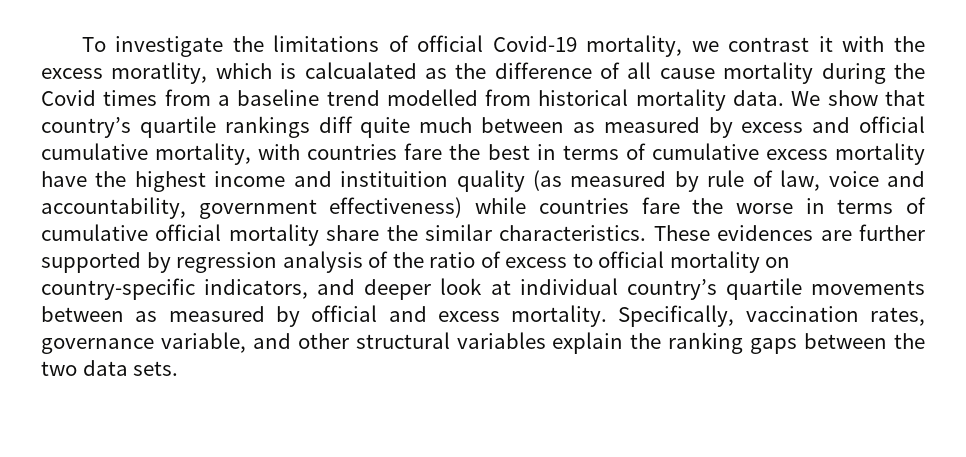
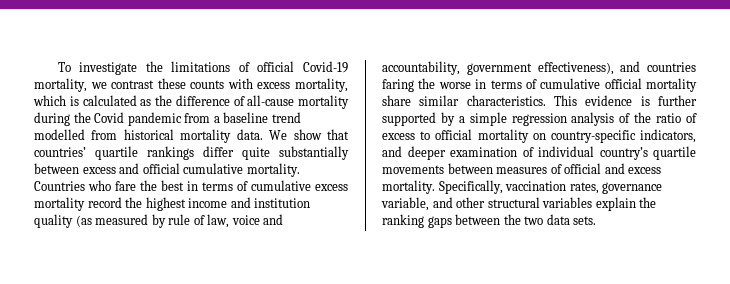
- To investigate the limitations of official Covid-19 mortality, we contrast it with the excess moratlity, which is calcualated as the difference of all cause mortality during the Covid times from a baseline trend modelled from historical mortality data.
+ To investigate the limitations of official Covid-19 mortality, we contrast these counts with excess mortality, which is calculated as the difference of all-cause mortality during the Covid pandemic from a baseline trend modelled from historical mortality data.
- We show that country’s quartile rankings diff quite much between as measured by excess and official cumulative mortality, with countries fare the best in terms of cumulative excess mortality have the highest income and instituition quality (as measured by rule of law, voice and accountability, government effectiveness) while countries fare the worse in terms of cumulative official mortality share the similar characteristics.
+ We show that countries’ quartile rankings differ quite substantially between excess and official cumulative mortality. Countries who fare the best in terms of cumulative excess mortality record the highest income and institution quality (as measured by rule of law, voice and accountability, government effectiveness), and countries faring the worse in terms of cumulative official mortality share similar characteristics.
- These evidences are further supported by regression analysis of the ratio of excess to official mortality on country-specific indicators, and deeper look at individual country’s quartile movements between as measured by official and excess mortality.
+ This evidence is further supported by a simple regression analysis of the ratio of excess to official mortality on country-specific indicators, and deeper examination of individual country’s quartile movements between measures of official and excess mortality.

